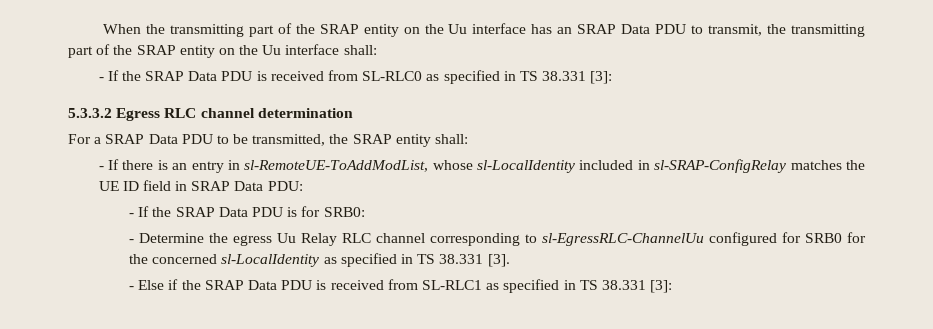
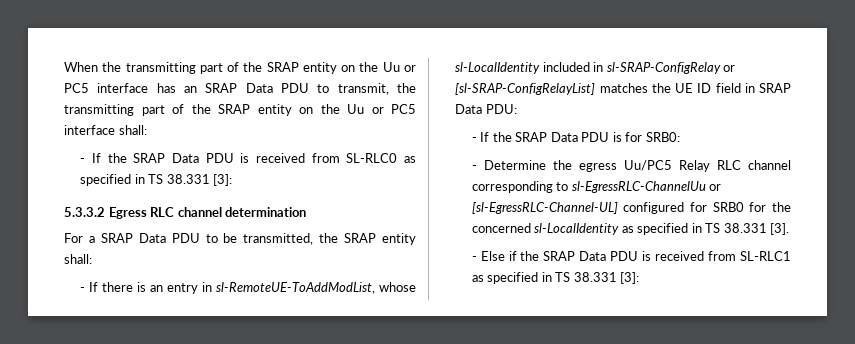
- When the transmitting part of the SRAP entity on the Uu interface has an SRAP Data PDU to transmit, the transmitting part of the SRAP entity on the Uu interface shall:
+ When the transmitting part of the SRAP entity on the Uu or PC5 interface has an SRAP Data PDU to transmit, the transmitting part of the SRAP entity on the Uu or PC5 interface shall:
- - If there is an entry in sl-RemoteUE-ToAddModList, whose sl-LocalIdentity included in sl-SRAP-ConfigRelay matches the UE ID field in SRAP Data PDU:
+ - If there is an entry in sl-RemoteUE-ToAddModList, whose sl-LocalIdentity included in sl-SRAP-ConfigRelay or [sl-SRAP-ConfigRelayList] matches the UE ID field in SRAP Data PDU:
- - Determine the egress Uu Relay RLC channel corresponding to sl-EgressRLC-ChannelUu configured for SRB0 for the concerned sl-LocalIdentity as specified in TS 38.331 [3].
+ - Determine the egress Uu/PC5 Relay RLC channel corresponding to sl-EgressRLC-ChannelUu or [sl-EgressRLC-Channel-UL] configured for SRB0 for the concerned sl-LocalIdentity as specified in TS 38.331 [3].

